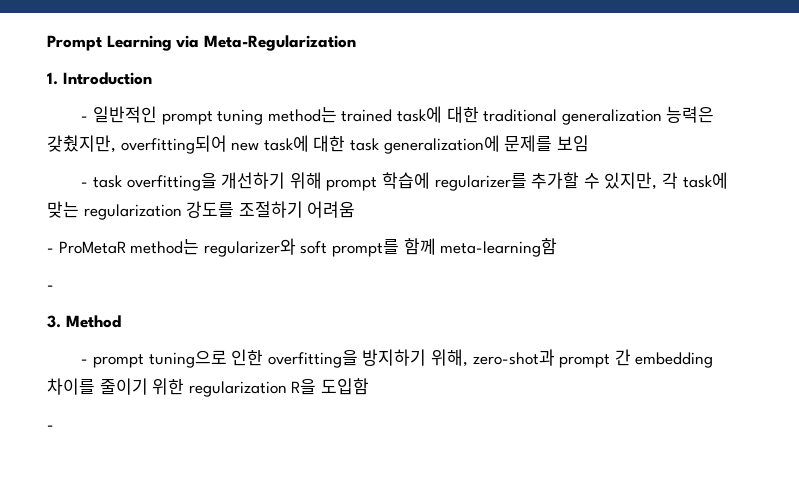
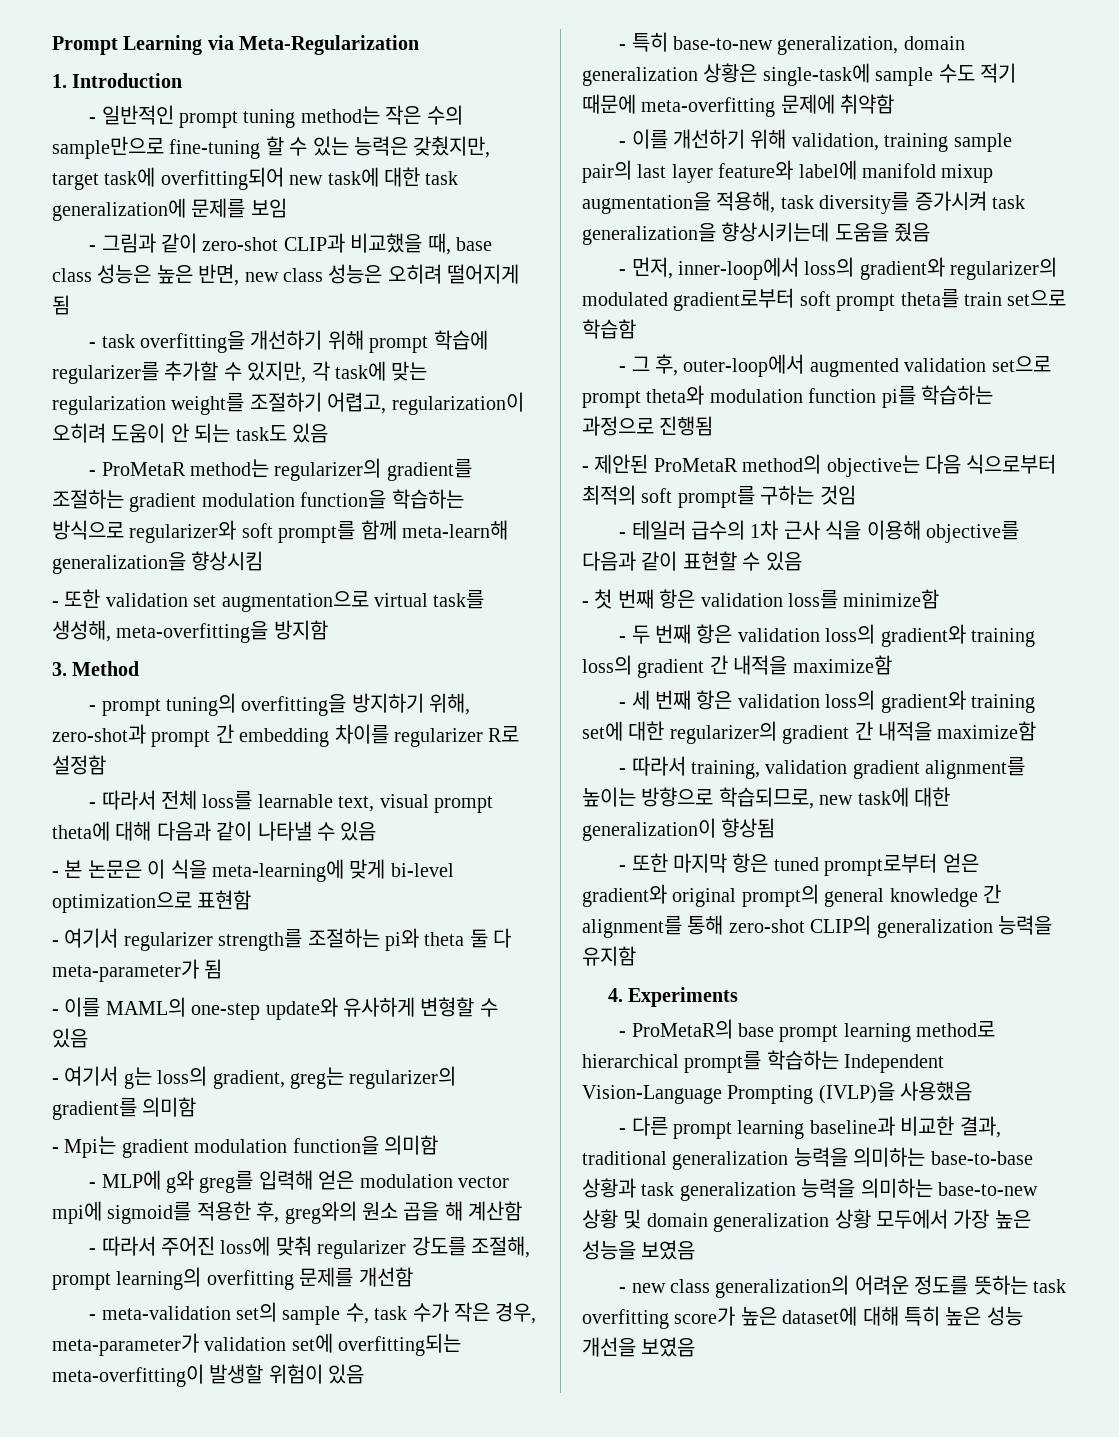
- - 일반적인 prompt tuning method는 trained task에 대한 traditional generalization 능력은 갖췄지만, overfitting되어 new task에 대한 task generalization에 문제를 보임
+ - 일반적인 prompt tuning method는 작은 수의 sample만으로 fine-tuning 할 수 있는 능력은 갖췄지만, target task에 overfitting되어 new task에 대한 task generalization에 문제를 보임
+ - 그림과 같이 zero-shot CLIP과 비교했을 때, base class 성능은 높은 반면, new class 성능은 오히려 떨어지게 됨
- - task overfitting을 개선하기 위해 prompt 학습에 regularizer를 추가할 수 있지만, 각 task에 맞는 regularization 강도를 조절하기 어려움
- - ProMetaR method는 regularizer와 soft prompt를 함께 meta-learning함
- -
+ - task overfitting을 개선하기 위해 prompt 학습에 regularizer를 추가할 수 있지만, 각 task에 맞는 regularization weight를 조절하기 어렵고, regularization이 오히려 도움이 안 되는 task도 있음
+ - ProMetaR method는 regularizer의 gradient를 조절하는 gradient modulation function을 학습하는 방식으로 regularizer와 soft prompt를 함께 meta-learn해 generalization을 향상시킴
+ - 또한 validation set augmentation으로 virtual task를 생성해, meta-overfitting을 방지함
- - prompt tuning으로 인한 overfitting을 방지하기 위해, zero-shot과 prompt 간 embedding 차이를 줄이기 위한 regularization R을 도입함
- -
+ - prompt tuning의 overfitting을 방지하기 위해, zero-shot과 prompt 간 embedding 차이를 regularizer R로 설정함
+ - 따라서 전체 loss를 learnable text, visual prompt theta에 대해 다음과 같이 나타낼 수 있음
+ - 본 논문은 이 식을 meta-learning에 맞게 bi-level optimization으로 표현함
+ - 여기서 regularizer strength를 조절하는 pi와 theta 둘 다 meta-parameter가 됨
+ - 이를 MAML의 one-step update와 유사하게 변형할 수 있음
+ - 여기서 g는 loss의 gradient, greg는 regularizer의 gradient를 의미함
+ - Mpi는 gradient modulation function을 의미함
+ - MLP에 g와 greg를 입력해 얻은 modulation vector mpi에 sigmoid를 적용한 후, greg와의 원소 곱을 해 계산함
+ - 따라서 주어진 loss에 맞춰 regularizer 강도를 조절해, prompt learning의 overfitting 문제를 개선함
+ - meta-validation set의 sample 수, task 수가 작은 경우, meta-parameter가 validation set에 overfitting되는 meta-overfitting이 발생할 위험이 있음
+ - 특히 base-to-new generalization, domain generalization 상황은 single-task에 sample 수도 적기 때문에 meta-overfitting 문제에 취약함
+ - 이를 개선하기 위해 validation, training sample pair의 last layer feature와 label에 manifold mixup augmentation을 적용해, task diversity를 증가시켜 task generalization을 향상시키는데 도움을 줬음
+ - 먼저, inner-loop에서 loss의 gradient와 regularizer의 modulated gradient로부터 soft prompt theta를 train set으로 학습함
+ - 그 후, outer-loop에서 augmented validation set으로 prompt theta와 modulation function pi를 학습하는 과정으로 진행됨
+ - 제안된 ProMetaR method의 objective는 다음 식으로부터 최적의 soft prompt를 구하는 것임
+ - 테일러 급수의 1차 근사 식을 이용해 objective를 다음과 같이 표현할 수 있음
+ - 첫 번째 항은 validation loss를 minimize함
+ - 두 번째 항은 validation loss의 gradient와 training loss의 gradient 간 내적을 maximize함
+ - 세 번째 항은 validation loss의 gradient와 training set에 대한 regularizer의 gradient 간 내적을 maximize함
+ - 따라서 training, validation gradient alignment를 높이는 방향으로 학습되므로, new task에 대한 generalization이 향상됨
+ - 또한 마지막 항은 tuned prompt로부터 얻은 gradient와 original prompt의 general knowledge 간 alignment를 통해 zero-shot CLIP의 generalization 능력을 유지함
+ 4. Experiments
+ - ProMetaR의 base prompt learning method로 hierarchical prompt를 학습하는 Independent Vision-Language Prompting (IVLP)을 사용했음
+ - 다른 prompt learning baseline과 비교한 결과, traditional generalization 능력을 의미하는 base-to-base 상황과 task generalization 능력을 의미하는 base-to-new 상황 및 domain generalization 상황 모두에서 가장 높은 성능을 보였음
+ - new class generalization의 어려운 정도를 뜻하는 task overfitting score가 높은 dataset에 대해 특히 높은 성능 개선을 보였음

